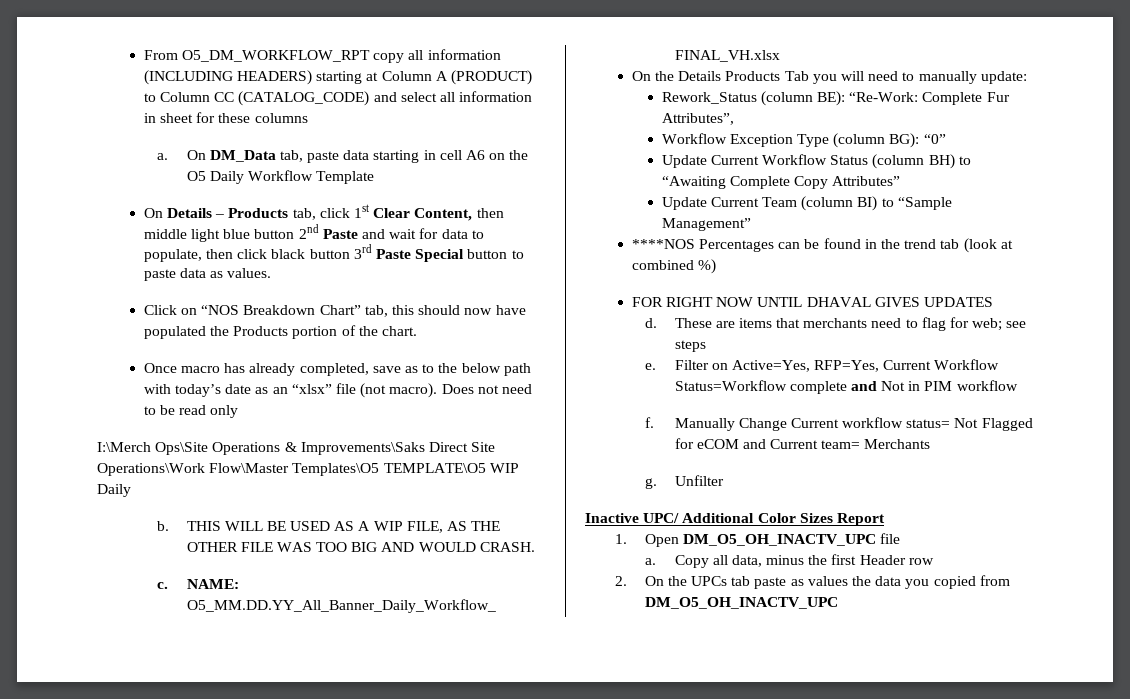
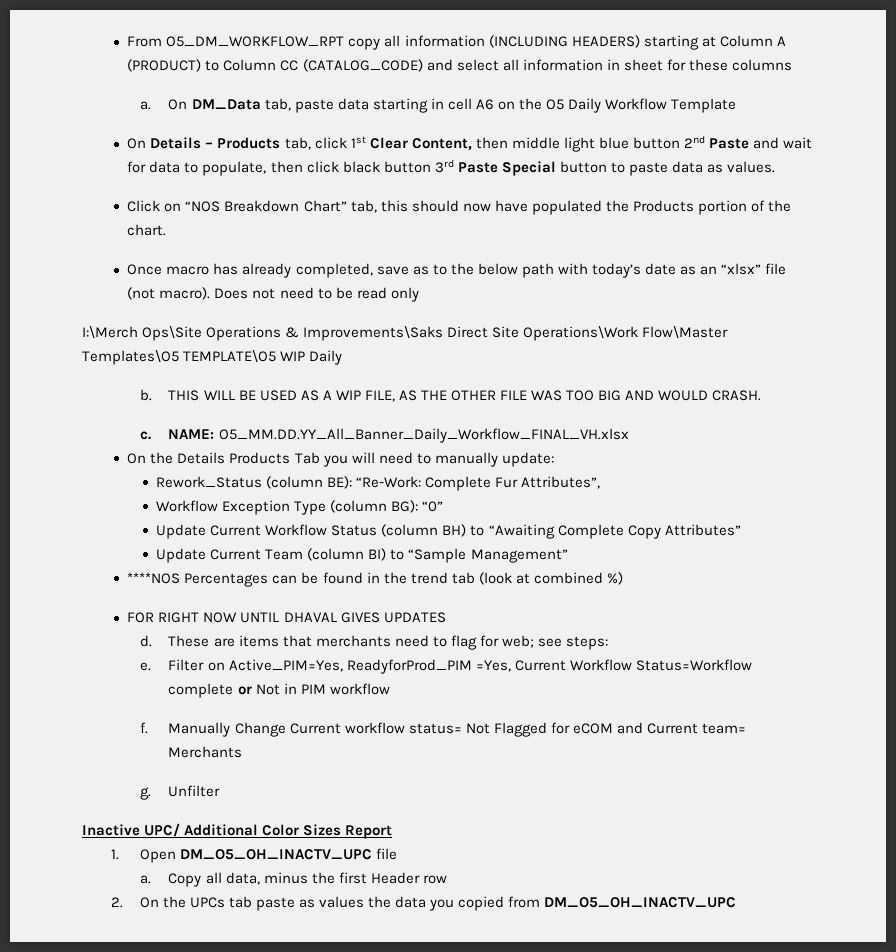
- These are items that merchants need to flag for web; see steps
+ These are items that merchants need to flag for web; see steps:
- Filter on Active=Yes, RFP=Yes, Current Workflow Status=Workflow complete and Not in PIM workflow
+ Filter on Active_PIM=Yes, ReadyforProd_PIM =Yes, Current Workflow Status=Workflow complete or Not in PIM workflow

